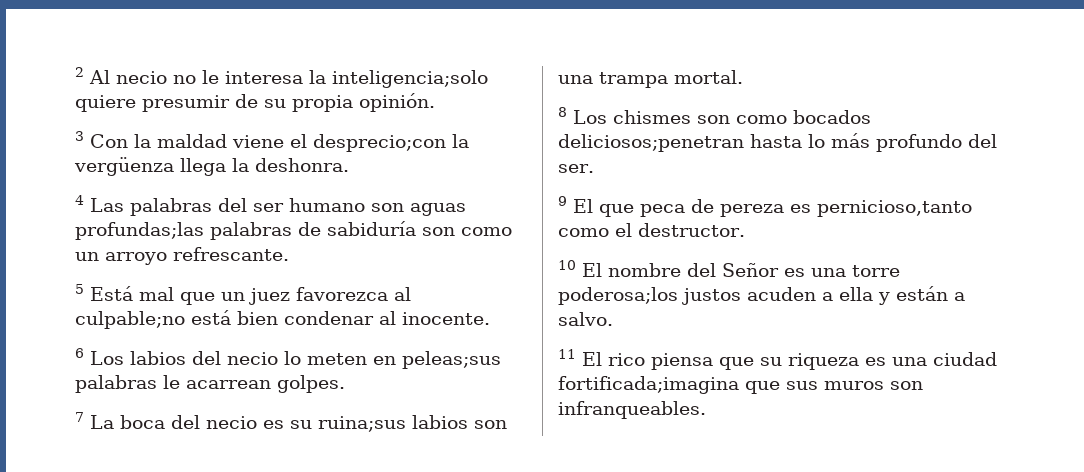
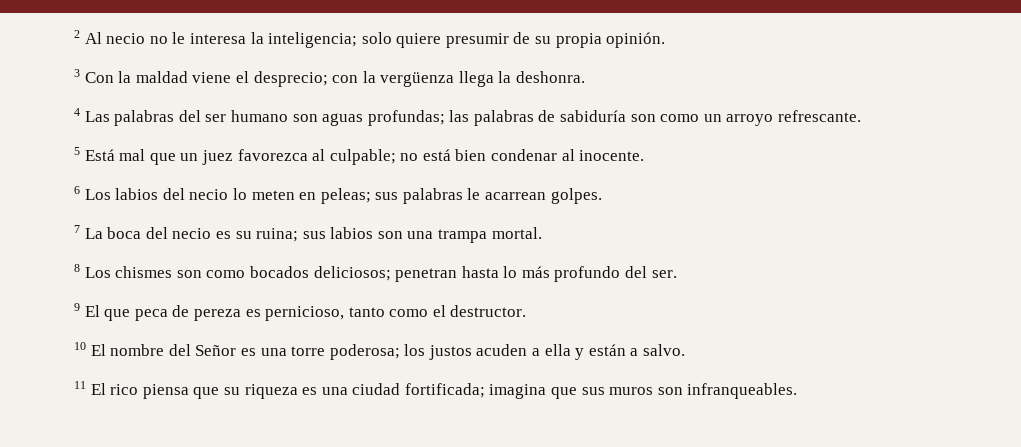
- 2 Al necio no le interesa la inteligencia;solo quiere presumir de su propia opinión.
+ 2 Al necio no le interesa la inteligencia; solo quiere presumir de su propia opinión.
- 3 Con la maldad viene el desprecio;con la vergüenza llega la deshonra.
+ 3 Con la maldad viene el desprecio; con la vergüenza llega la deshonra.
- 4 Las palabras del ser humano son aguas profundas;las palabras de sabiduría son como un arroyo refrescante.
+ 4 Las palabras del ser humano son aguas profundas; las palabras de sabiduría son como un arroyo refrescante.
- 5 Está mal que un juez favorezca al culpable;no está bien condenar al inocente.
+ 5 Está mal que un juez favorezca al culpable; no está bien condenar al inocente.
- 6 Los labios del necio lo meten en peleas;sus palabras le acarrean golpes.
+ 6 Los labios del necio lo meten en peleas; sus palabras le acarrean golpes.
- 7 La boca del necio es su ruina;sus labios son una trampa mortal.
+ 7 La boca del necio es su ruina; sus labios son una trampa mortal.
- 8 Los chismes son como bocados deliciosos;penetran hasta lo más profundo del ser.
+ 8 Los chismes son como bocados deliciosos; penetran hasta lo más profundo del ser.
- 9 El que peca de pereza es pernicioso,tanto como el destructor.
+ 9 El que peca de pereza es pernicioso, tanto como el destructor.
- 10 El nombre del Señor es una torre poderosa;los justos acuden a ella y están a salvo.
+ 10 El nombre del Señor es una torre poderosa; los justos acuden a ella y están a salvo.
- 11 El rico piensa que su riqueza es una ciudad fortificada;imagina que sus muros son infranqueables.
+ 11 El rico piensa que su riqueza es una ciudad fortificada; imagina que sus muros son infranqueables.

